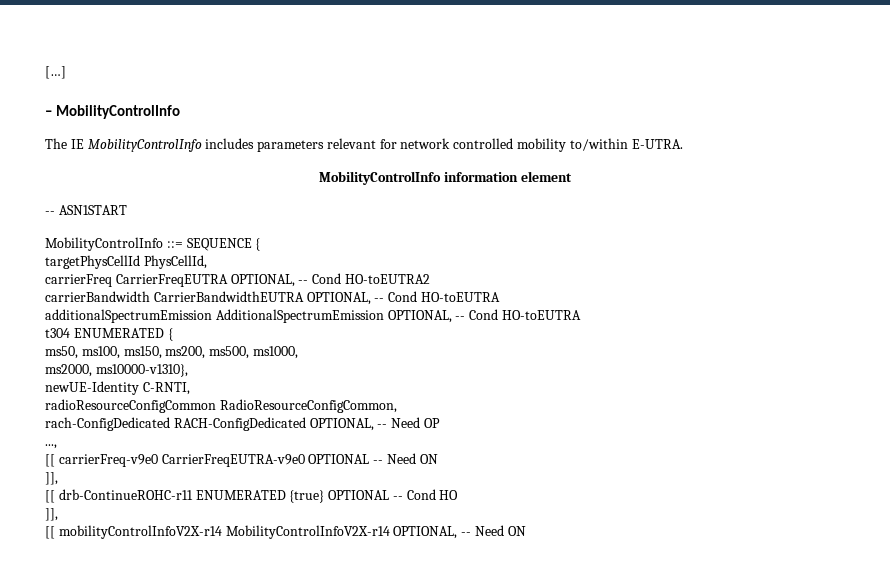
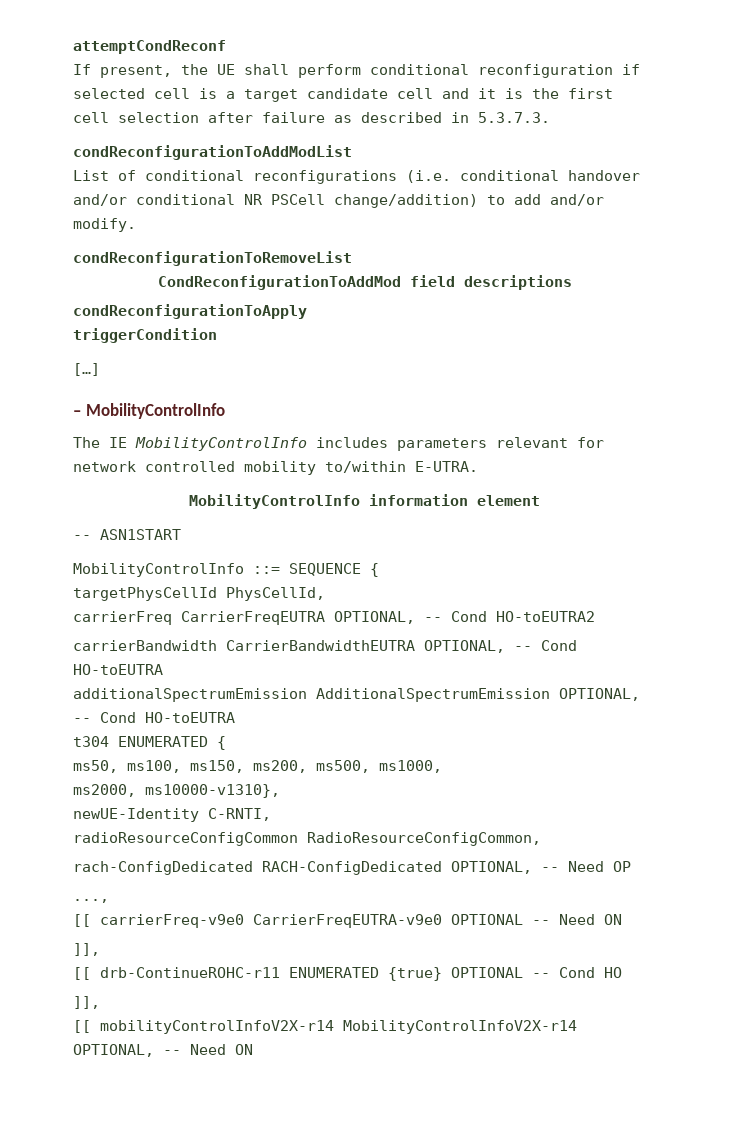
+ attemptCondReconf
+ If present, the UE shall perform conditional reconfiguration if selected cell is a target candidate cell and it is the first cell selection after failure as described in 5.3.7.3.
+ condReconfigurationToAddModList
+ List of conditional reconfigurations (i.e. conditional handover and/or conditional NR PSCell change/addition) to add and/or modify.
+ condReconfigurationToRemoveList
+ CondReconfigurationToAddMod field descriptions
+ condReconfigurationToApply
+ triggerCondition

